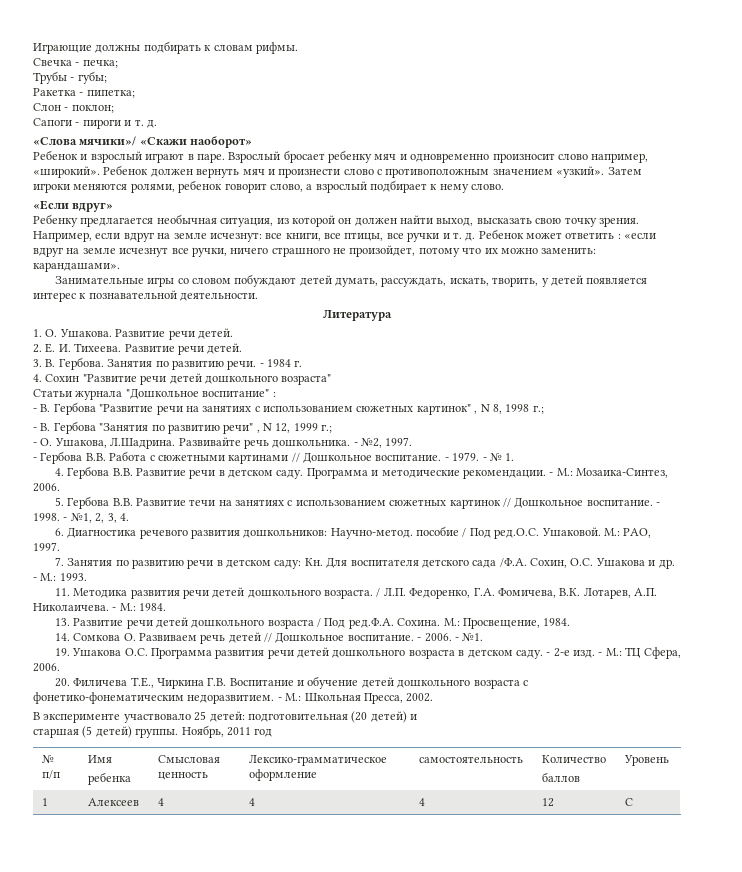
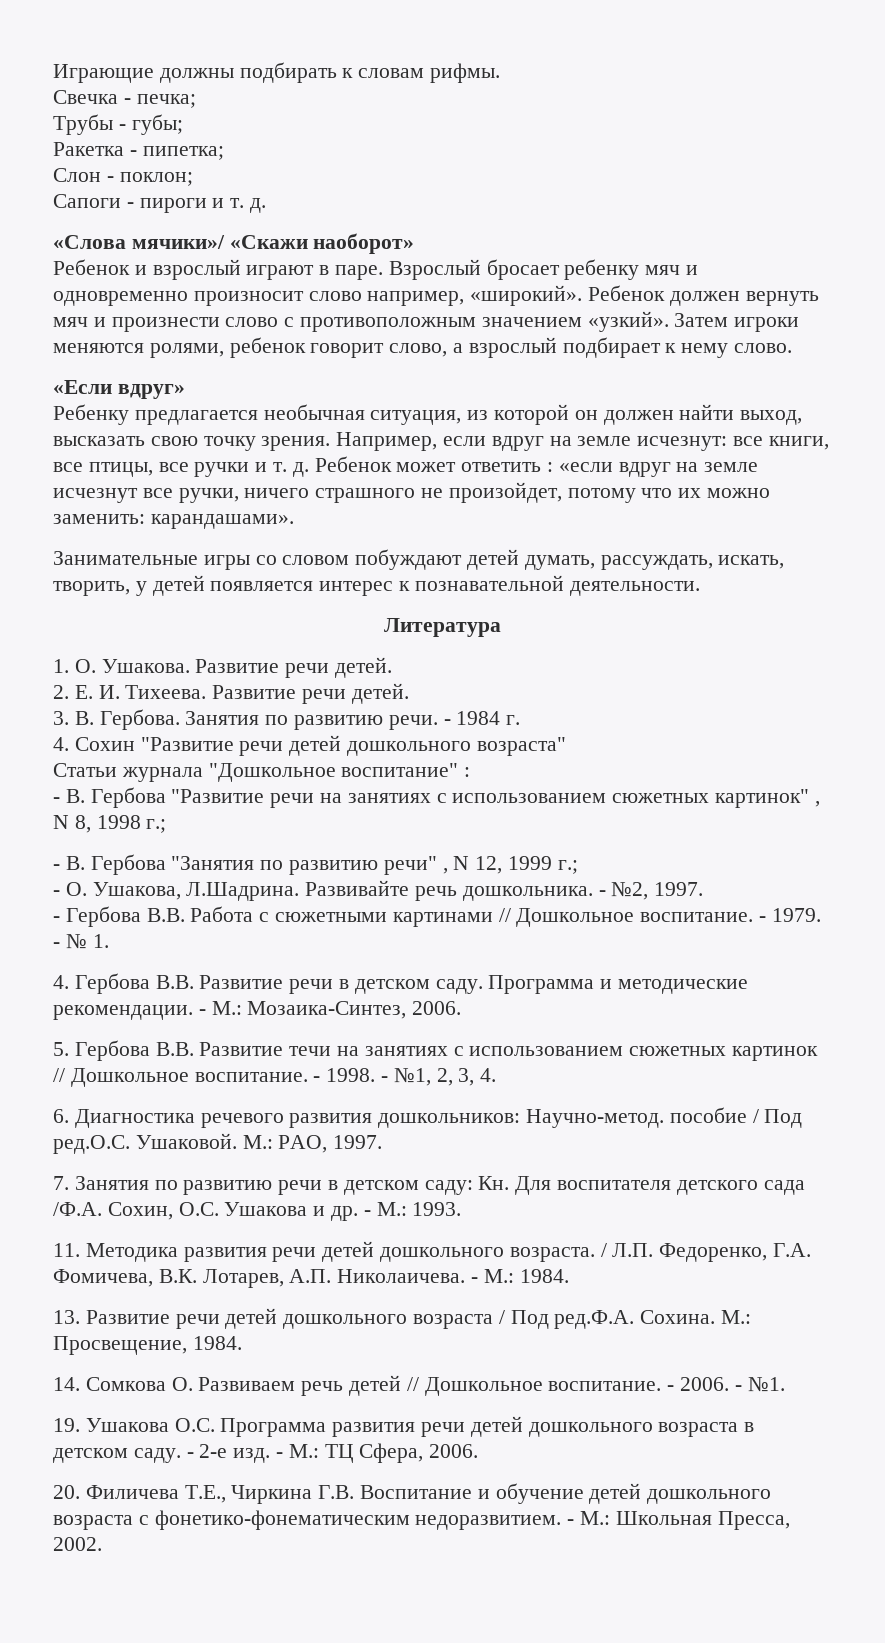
- В эксперименте участвовало 25 детей: подготовительная (20 детей) и
- старшая (5 детей) группы. Ноябрь, 2011 год
- № п/п | Имя
- ребенка | Смысловая ценность | Лексико-грамматическое оформление | самостоятельность | Количество
- баллов | Уровень
- 1 | Алексеев | 4 | 4 | 4 | 12 | С

